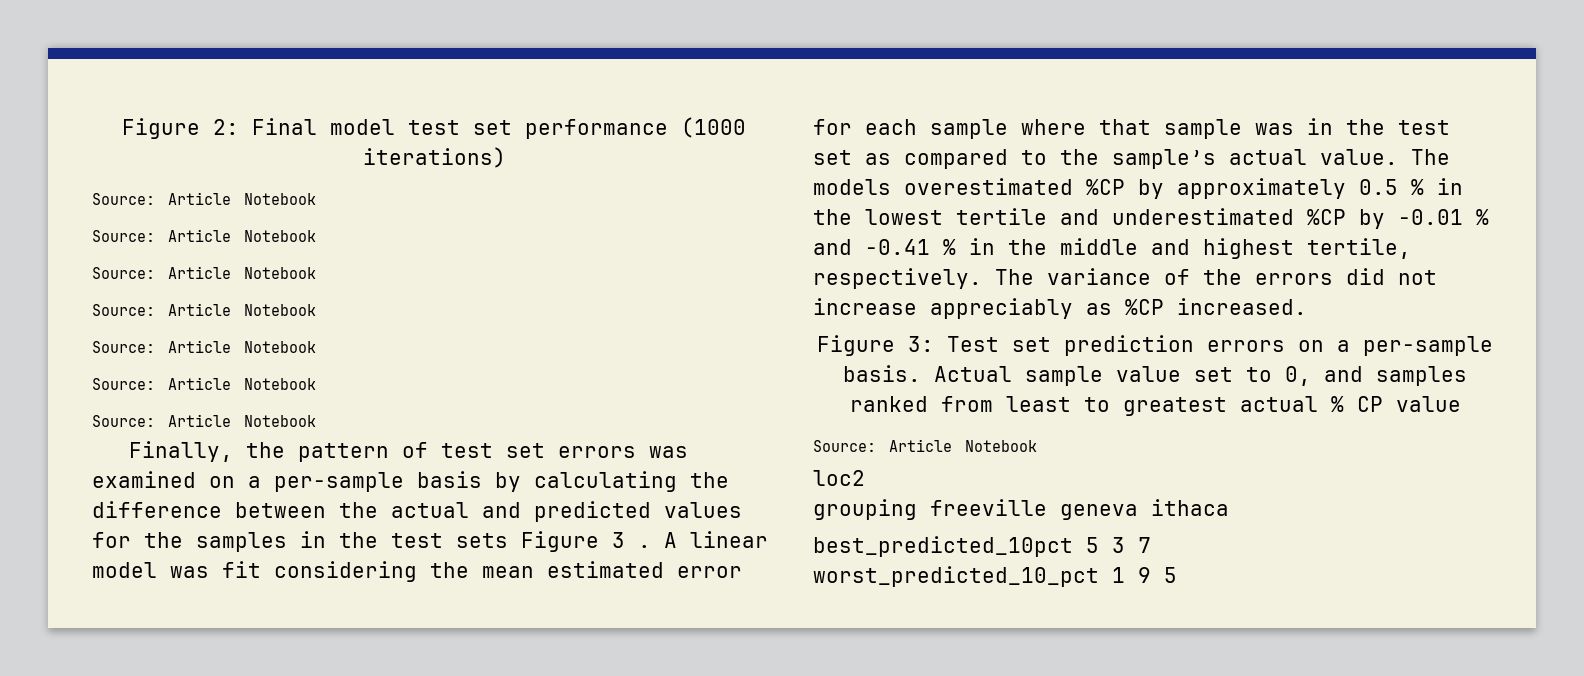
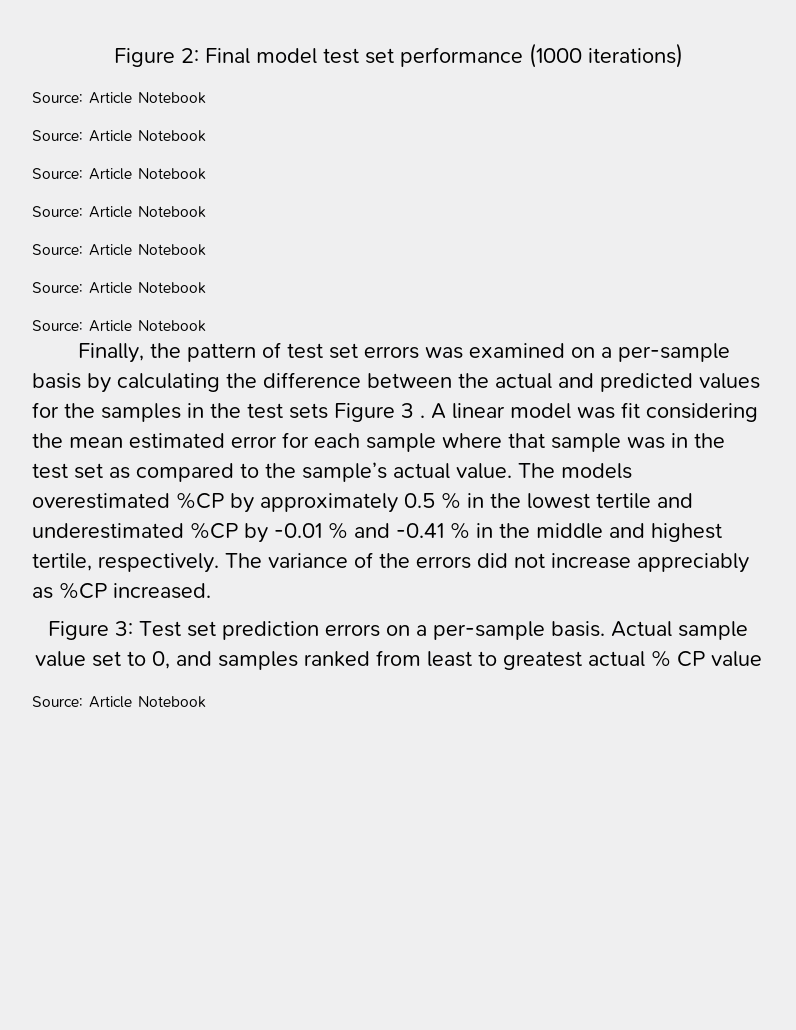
- loc2
- grouping freeville geneva ithaca
- best_predicted_10pct 5 3 7
- worst_predicted_10_pct 1 9 5

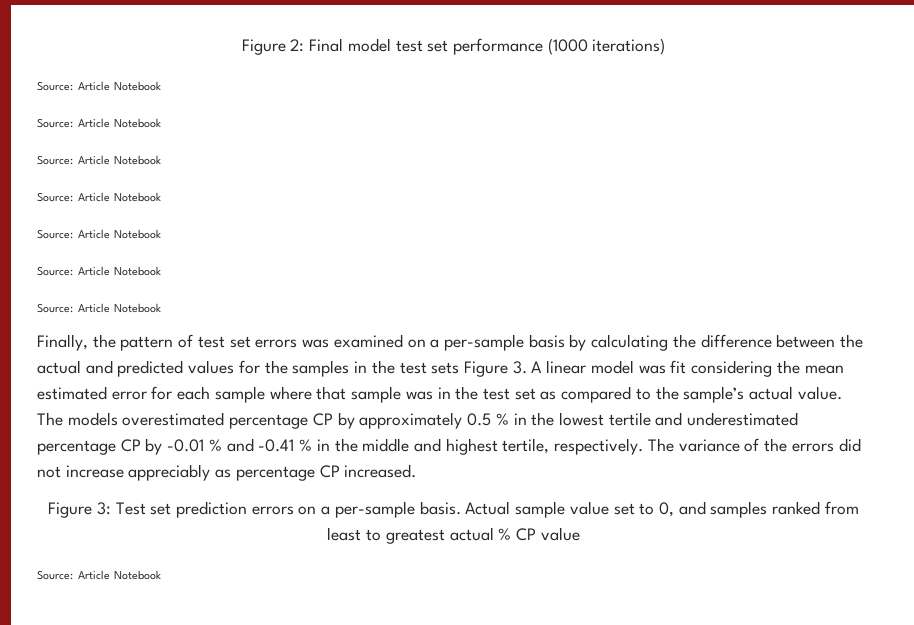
- Finally, the pattern of test set errors was examined on a per-sample basis by calculating the difference between the actual and predicted values for the samples in the test sets Figure 3 . A linear model was fit considering the mean estimated error for each sample where that sample was in the test set as compared to the sample’s actual value.
+ Finally, the pattern of test set errors was examined on a per-sample basis by calculating the difference between the actual and predicted values for the samples in the test sets Figure 3. A linear model was fit considering the mean estimated error for each sample where that sample was in the test set as compared to the sample’s actual value.
- The models overestimated %CP by approximately 0.5 % in the lowest tertile and underestimated %CP by -0.01 % and -0.41 % in the middle and highest tertile, respectively.
+ The models overestimated percentage CP by approximately 0.5 % in the lowest tertile and underestimated percentage CP by -0.01 % and -0.41 % in the middle and highest tertile, respectively.
- The variance of the errors did not increase appreciably as %CP increased.
+ The variance of the errors did not increase appreciably as percentage CP increased.

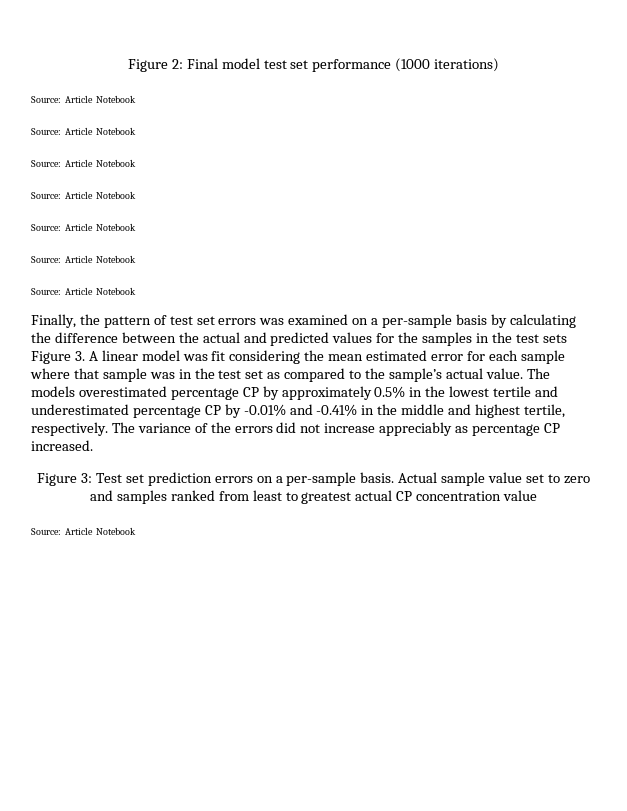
- The models overestimated percentage CP by approximately 0.5 % in the lowest tertile and underestimated percentage CP by -0.01 % and -0.41 % in the middle and highest tertile, respectively.
+ The models overestimated percentage CP by approximately 0.5% in the lowest tertile and underestimated percentage CP by -0.01% and -0.41% in the middle and highest tertile, respectively.
- Actual sample value set to 0, and samples ranked from least to greatest actual % CP value
+ Actual sample value set to zero and samples ranked from least to greatest actual CP concentration value

